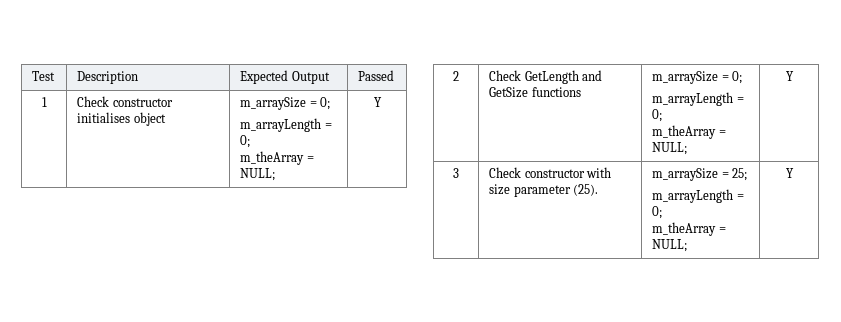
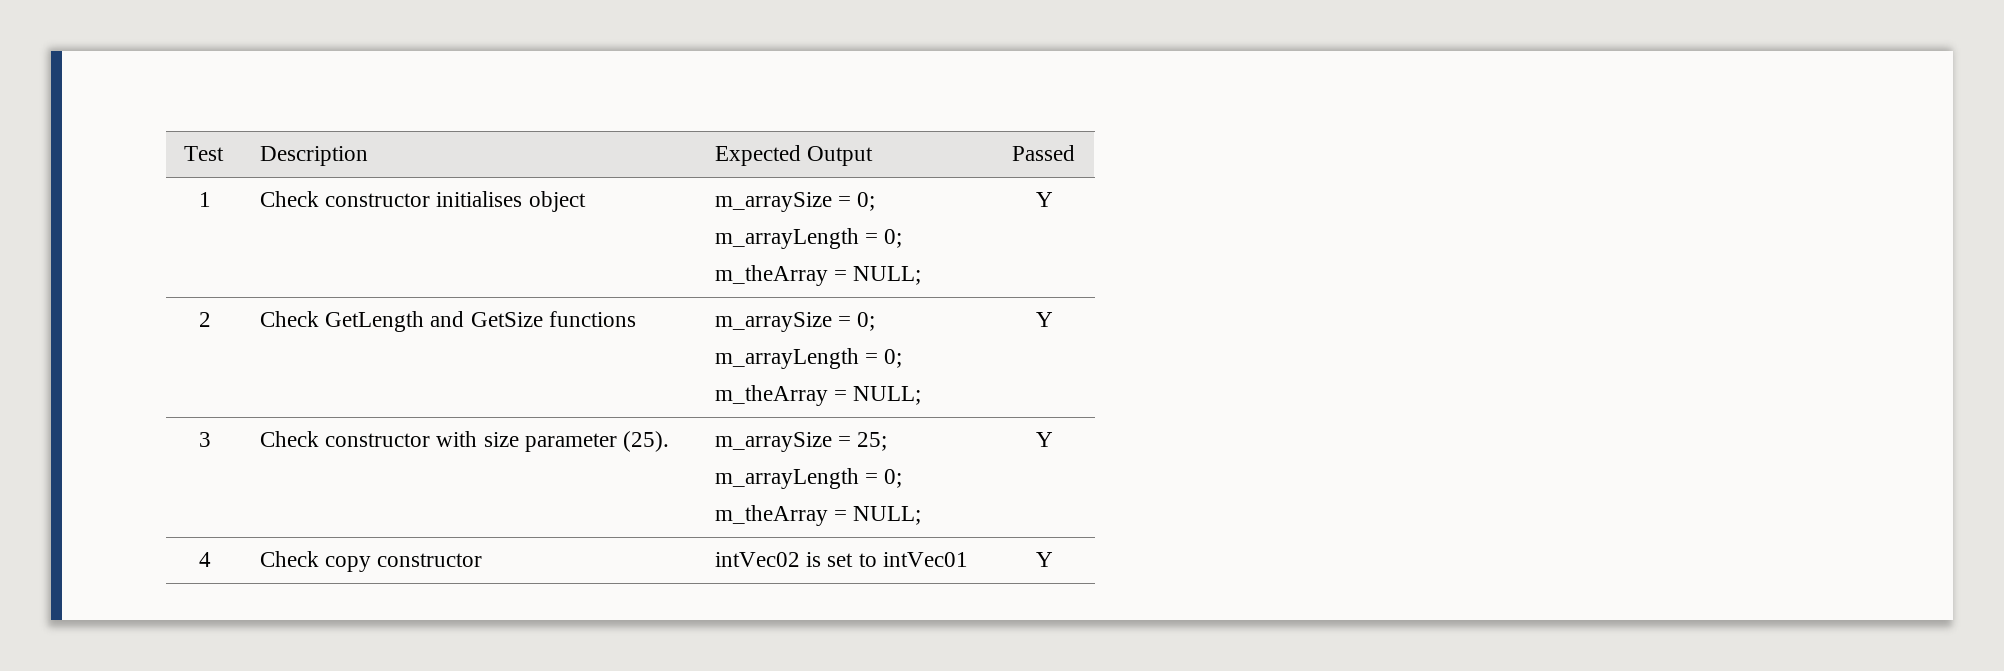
+ 4 | Check copy constructor | intVec02 is set to intVec01 | Y

